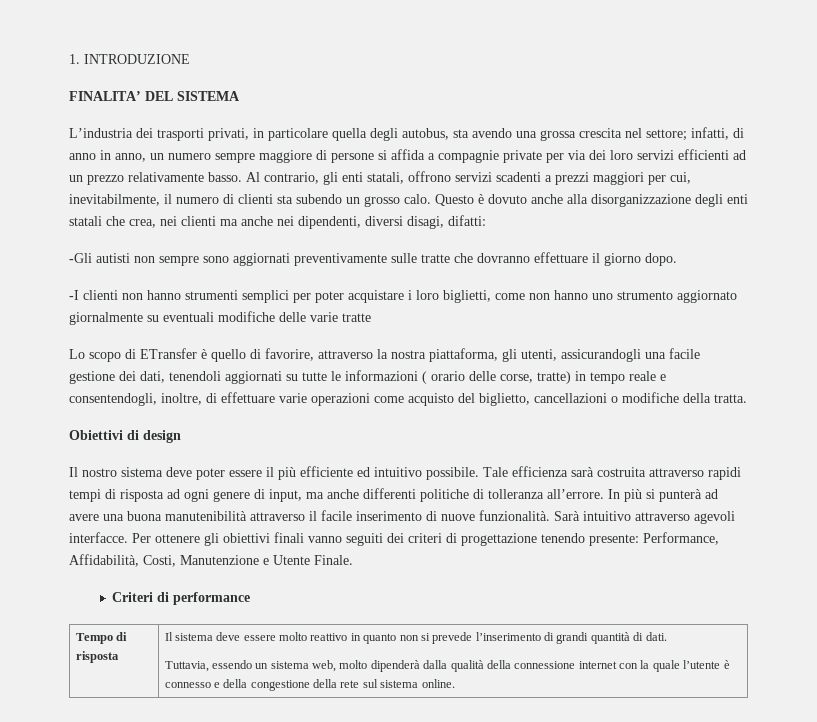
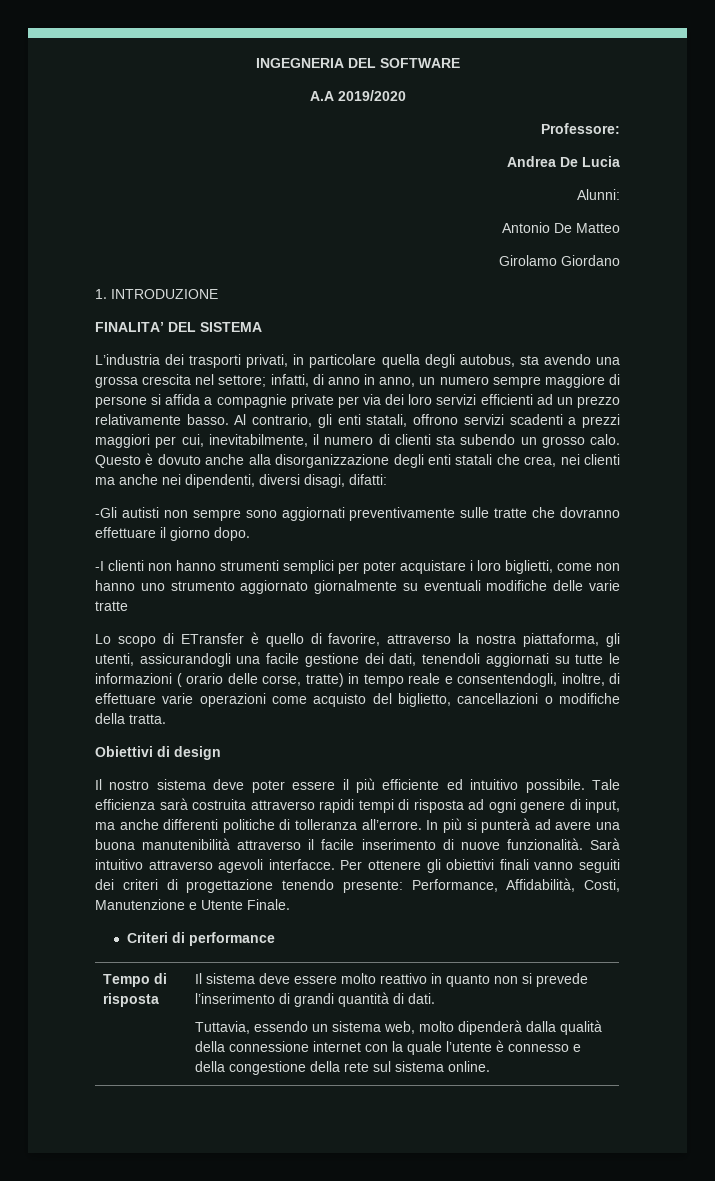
+ INGEGNERIA DEL SOFTWARE
+ A.A 2019/2020
+ Professore:
+ Andrea De Lucia
+ Alunni:
+ Antonio De Matteo
+ Girolamo Giordano

